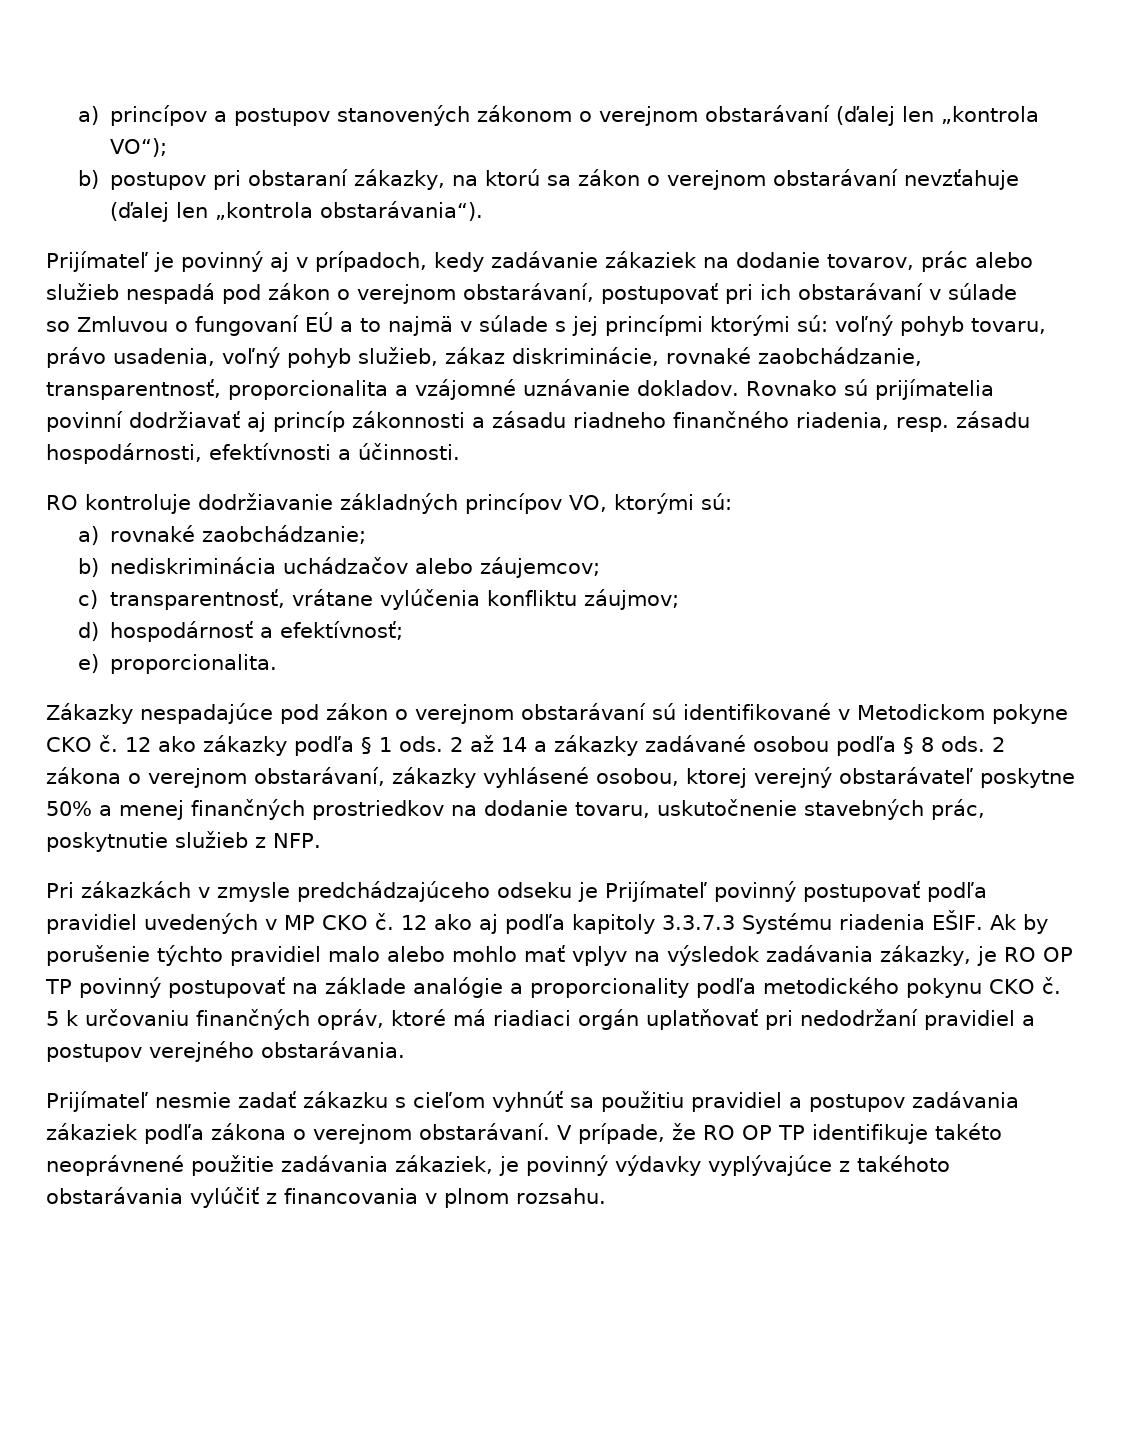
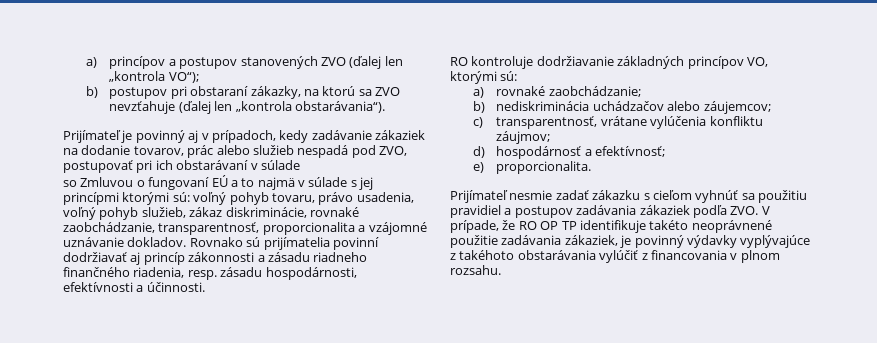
- a) princípov a postupov stanovených zákonom o verejnom obstarávaní (ďalej len „kontrola VO“);
+ a) princípov a postupov stanovených ZVO (ďalej len „kontrola VO“);
- b) postupov pri obstaraní zákazky, na ktorú sa zákon o verejnom obstarávaní nevzťahuje (ďalej len „kontrola obstarávania“).
+ b) postupov pri obstaraní zákazky, na ktorú sa ZVO nevzťahuje (ďalej len „kontrola obstarávania“).
- Prijímateľ je povinný aj v prípadoch, kedy zadávanie zákaziek na dodanie tovarov, prác alebo služieb nespadá pod zákon o verejnom obstarávaní, postupovať pri ich obstarávaní v súlade
+ Prijímateľ je povinný aj v prípadoch, kedy zadávanie zákaziek na dodanie tovarov, prác alebo služieb nespadá pod ZVO, postupovať pri ich obstarávaní v súlade
- Zákazky nespadajúce pod zákon o verejnom obstarávaní sú identifikované v Metodickom pokyne CKO č. 12 ako zákazky podľa § 1 ods. 2 až 14 a zákazky zadávané osobou podľa § 8 ods. 2 zákona o verejnom obstarávaní, zákazky vyhlásené osobou, ktorej verejný obstarávateľ poskytne 50% a menej finančných prostriedkov na dodanie tovaru, uskutočnenie stavebných prác, poskytnutie služieb z NFP.
- Pri zákazkách v zmysle predchádzajúceho odseku je Prijímateľ povinný postupovať podľa pravidiel uvedených v MP CKO č. 12 ako aj podľa kapitoly 3.3.7.3 Systému riadenia EŠIF. Ak by porušenie týchto pravidiel malo alebo mohlo mať vplyv na výsledok zadávania zákazky, je RO OP TP povinný postupovať na základe analógie a proporcionality podľa metodického pokynu CKO č. 5 k určovaniu finančných opráv, ktoré má riadiaci orgán uplatňovať pri nedodržaní pravidiel a postupov verejného obstarávania.
- Prijímateľ nesmie zadať zákazku s cieľom vyhnúť sa použitiu pravidiel a postupov zadávania zákaziek podľa zákona o verejnom obstarávaní. V prípade, že RO OP TP identifikuje takéto neoprávnené použitie zadávania zákaziek, je povinný výdavky vyplývajúce z takéhoto obstarávania vylúčiť z financovania v plnom rozsahu.
+ Prijímateľ nesmie zadať zákazku s cieľom vyhnúť sa použitiu pravidiel a postupov zadávania zákaziek podľa ZVO. V prípade, že RO OP TP identifikuje takéto neoprávnené použitie zadávania zákaziek, je povinný výdavky vyplývajúce z takéhoto obstarávania vylúčiť z financovania v plnom rozsahu.

